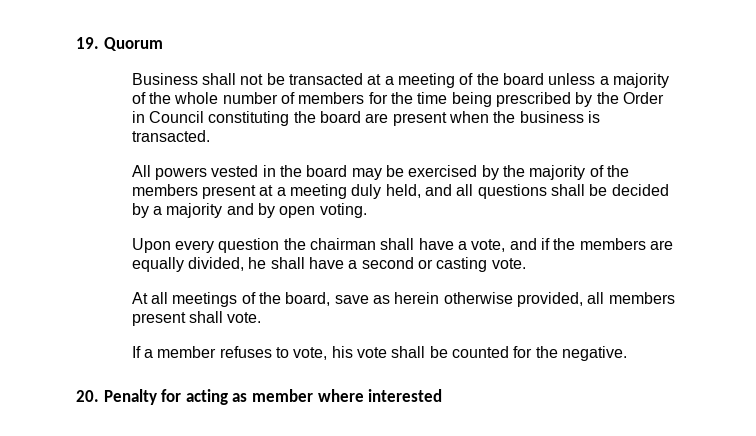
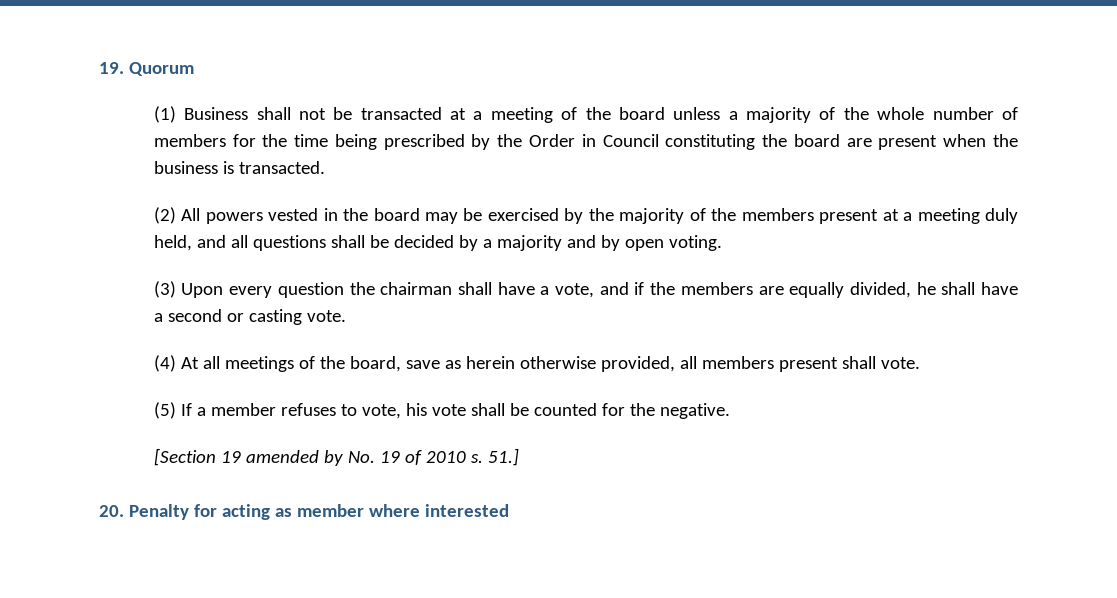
- Business shall not be transacted at a meeting of the board unless a majority of the whole number of members for the time being prescribed by the Order in Council constituting the board are present when the business is transacted.
+ (1) Business shall not be transacted at a meeting of the board unless a majority of the whole number of members for the time being prescribed by the Order in Council constituting the board are present when the business is transacted.
- All powers vested in the board may be exercised by the majority of the members present at a meeting duly held, and all questions shall be decided by a majority and by open voting.
+ (2) All powers vested in the board may be exercised by the majority of the members present at a meeting duly held, and all questions shall be decided by a majority and by open voting.
- Upon every question the chairman shall have a vote, and if the members are equally divided, he shall have a second or casting vote.
+ (3) Upon every question the chairman shall have a vote, and if the members are equally divided, he shall have a second or casting vote.
- At all meetings of the board, save as herein otherwise provided, all members present shall vote.
+ (4) At all meetings of the board, save as herein otherwise provided, all members present shall vote.
- If a member refuses to vote, his vote shall be counted for the negative.
+ (5) If a member refuses to vote, his vote shall be counted for the negative.
+ [Section 19 amended by No. 19 of 2010 s. 51.]

